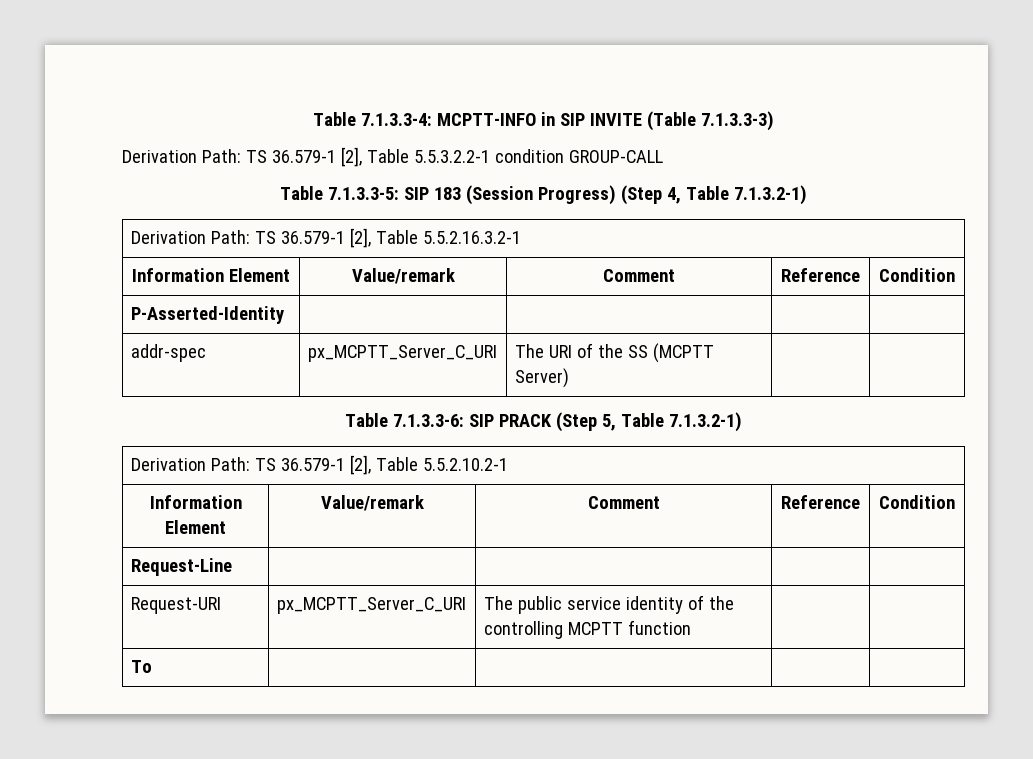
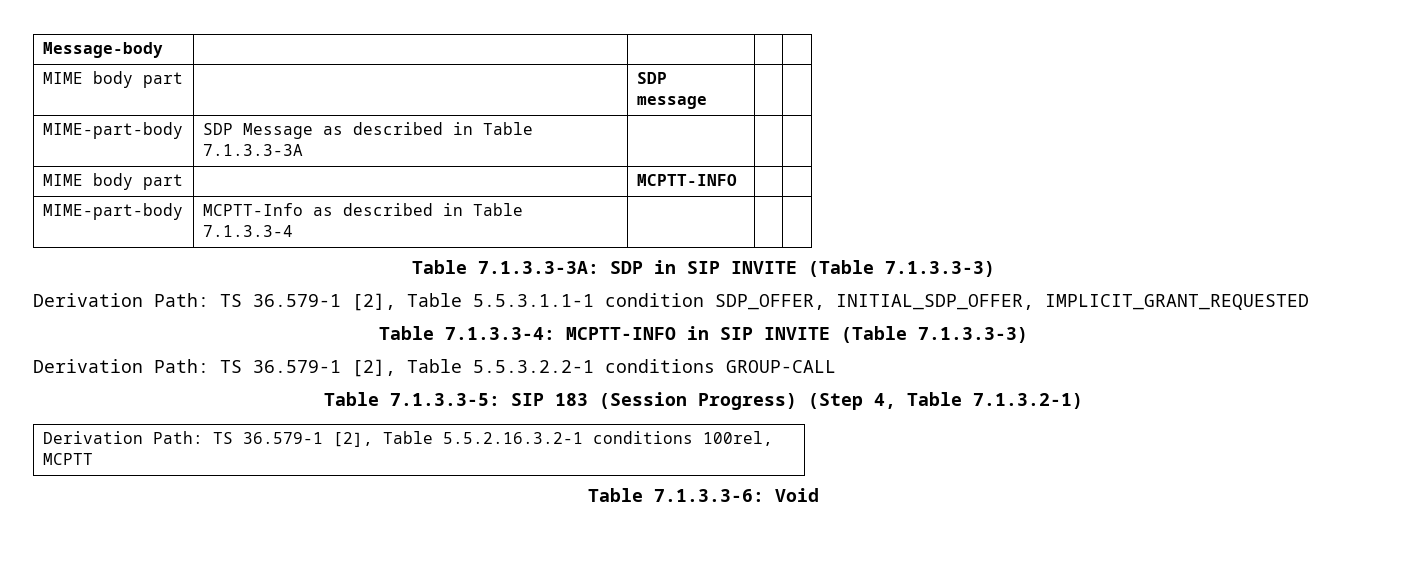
+ Message-body | | | |
+ MIME body part | | SDP message | |
+ MIME-part-body | SDP Message as described in Table 7.1.3.3-3A | | |
+ MIME body part | | MCPTT-INFO | |
+ MIME-part-body | MCPTT-Info as described in Table 7.1.3.3-4 | | |
+ Table 7.1.3.3-3A: SDP in SIP INVITE (Table 7.1.3.3-3)
+ Derivation Path: TS 36.579-1 [2], Table 5.5.3.1.1-1 condition SDP_OFFER, INITIAL_SDP_OFFER, IMPLICIT_GRANT_REQUESTED
- Derivation Path: TS 36.579-1 [2], Table 5.5.3.2.2-1 condition GROUP-CALL
+ Derivation Path: TS 36.579-1 [2], Table 5.5.3.2.2-1 conditions GROUP-CALL
- Derivation Path: TS 36.579-1 [2], Table 5.5.2.16.3.2-1
- Information Element | Value/remark | Comment | Reference | Condition
- P-Asserted-Identity | | | |
- addr-spec | px_MCPTT_Server_C_URI | The URI of the SS (MCPTT Server) | |
- Table 7.1.3.3-6: SIP PRACK (Step 5, Table 7.1.3.2-1)
- Derivation Path: TS 36.579-1 [2], Table 5.5.2.10.2-1
- Information Element | Value/remark | Comment | Reference | Condition
- Request-Line | | | |
- Request-URI | px_MCPTT_Server_C_URI | The public service identity of the controlling MCPTT function | |
- To | | | |
+ Derivation Path: TS 36.579-1 [2], Table 5.5.2.16.3.2-1 conditions 100rel, MCPTT
+ Table 7.1.3.3-6: Void

